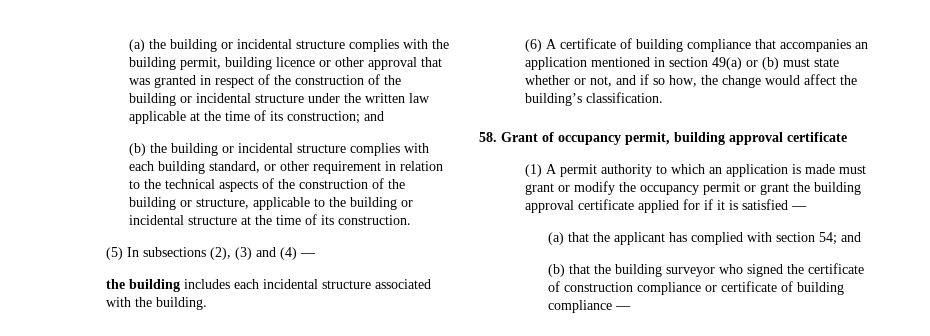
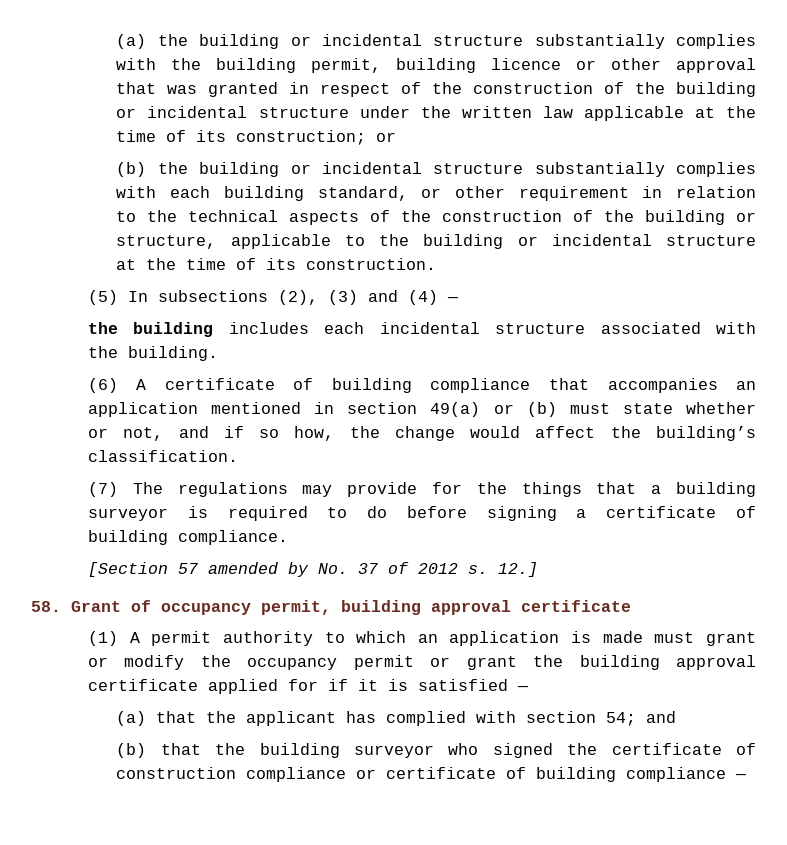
- (a) the building or incidental structure complies with the building permit, building licence or other approval that was granted in respect of the construction of the building or incidental structure under the written law applicable at the time of its construction; and
+ (a) the building or incidental structure substantially complies with the building permit, building licence or other approval that was granted in respect of the construction of the building or incidental structure under the written law applicable at the time of its construction; or
- (b) the building or incidental structure complies with each building standard, or other requirement in relation to the technical aspects of the construction of the building or structure, applicable to the building or incidental structure at the time of its construction.
+ (b) the building or incidental structure substantially complies with each building standard, or other requirement in relation to the technical aspects of the construction of the building or structure, applicable to the building or incidental structure at the time of its construction.
+ (7) The regulations may provide for the things that a building surveyor is required to do before signing a certificate of building compliance.
+ [Section 57 amended by No. 37 of 2012 s. 12.]

